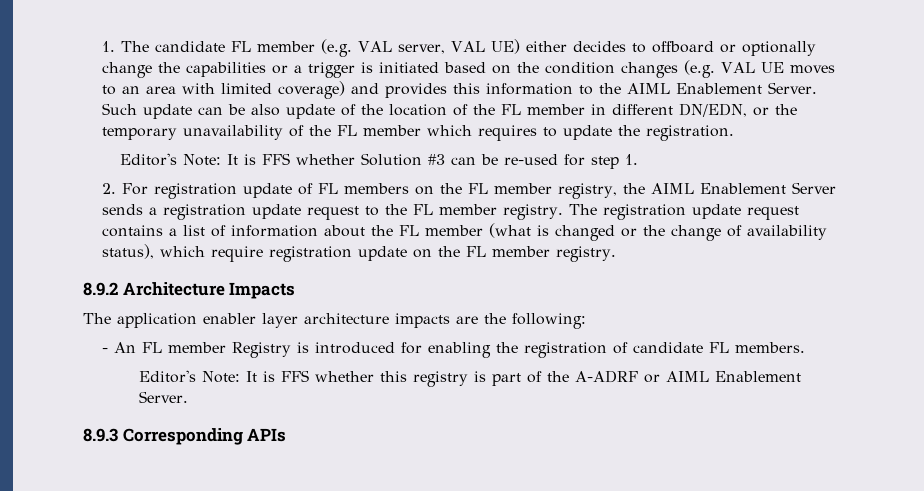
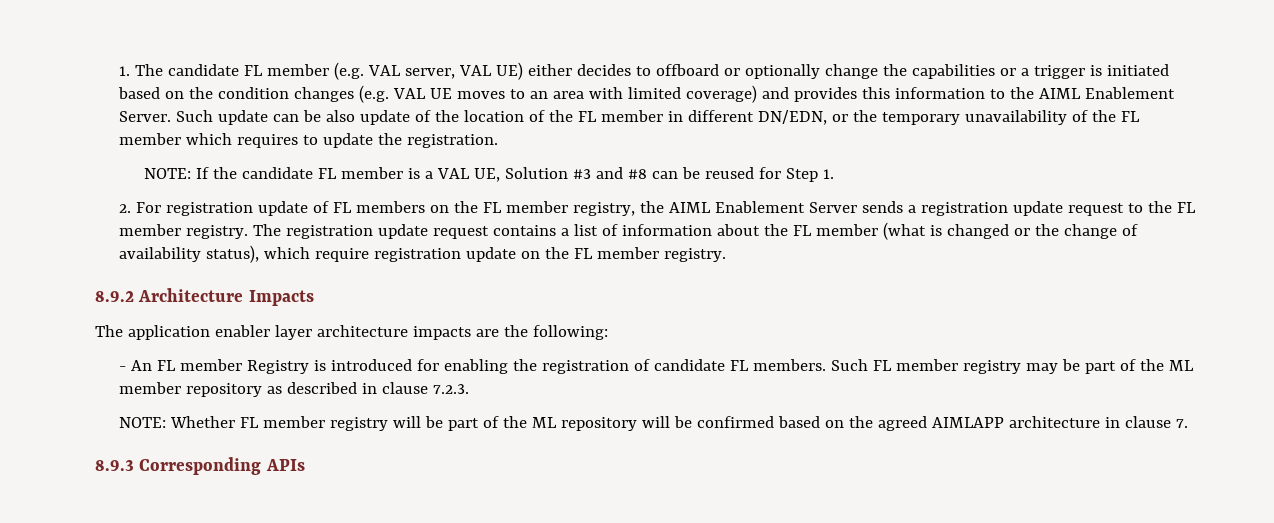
- Editor's Note: It is FFS whether Solution #3 can be re-used for step 1.
+ NOTE: If the candidate FL member is a VAL UE, Solution #3 and #8 can be reused for Step 1.
- - An FL member Registry is introduced for enabling the registration of candidate FL members.
- Editor's Note: It is FFS whether this registry is part of the A-ADRF or AIML Enablement Server.
+ - An FL member Registry is introduced for enabling the registration of candidate FL members. Such FL member registry may be part of the ML member repository as described in clause 7.2.3.
+ NOTE: Whether FL member registry will be part of the ML repository will be confirmed based on the agreed AIMLAPP architecture in clause 7.

